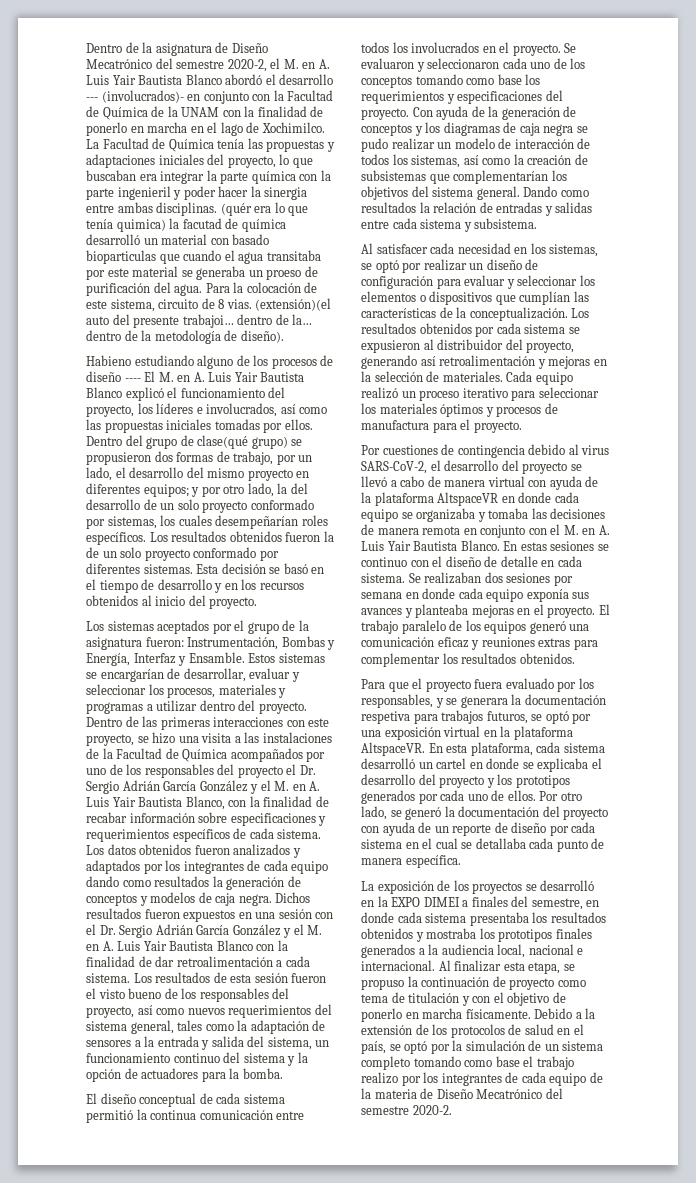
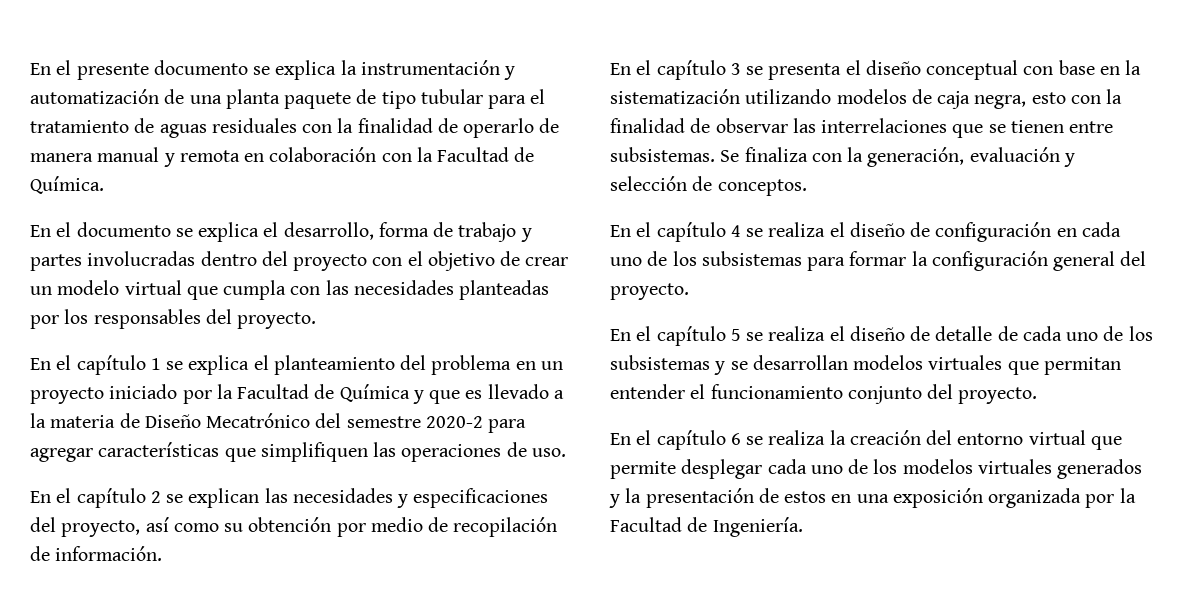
- Dentro de la asignatura de Diseño Mecatrónico del semestre 2020-2, el M. en A. Luis Yair Bautista Blanco abordó el desarrollo --- (involucrados)- en conjunto con la Facultad de Química de la UNAM con la finalidad de ponerlo en marcha en el lago de Xochimilco. La Facultad de Química tenía las propuestas y adaptaciones iniciales del proyecto, lo que buscaban era integrar la parte química con la parte ingenieril y poder hacer la sinergia entre ambas disciplinas. (quér era lo que tenía quimica) la facutad de química desarrolló un material con basado bioparticulas que cuando el agua transitaba por este material se generaba un proeso de purificación del agua. Para la colocación de este sistema, circuito de 8 vias. (extensión)(el auto del presente trabajoi… dentro de la… dentro de la metodología de diseño).
- Habieno estudiando alguno de los procesos de diseño ---- El M. en A. Luis Yair Bautista Blanco explicó el funcionamiento del proyecto, los líderes e involucrados, así como las propuestas iniciales tomadas por ellos. Dentro del grupo de clase(qué grupo) se propusieron dos formas de trabajo, por un lado, el desarrollo del mismo proyecto en diferentes equipos; y por otro lado, la del desarrollo de un solo proyecto conformado por sistemas, los cuales desempeñarían roles específicos. Los resultados obtenidos fueron la de un solo proyecto conformado por diferentes sistemas. Esta decisión se basó en el tiempo de desarrollo y en los recursos obtenidos al inicio del proyecto.
- Los sistemas aceptados por el grupo de la asignatura fueron: Instrumentación, Bombas y Energía, Interfaz y Ensamble. Estos sistemas se encargarían de desarrollar, evaluar y seleccionar los procesos, materiales y programas a utilizar dentro del proyecto. Dentro de las primeras interacciones con este proyecto, se hizo una visita a las instalaciones de la Facultad de Química acompañados por uno de los responsables del proyecto el Dr. Sergio Adrián García González y el M. en A. Luis Yair Bautista Blanco, con la finalidad de recabar información sobre especificaciones y requerimientos específicos de cada sistema. Los datos obtenidos fueron analizados y adaptados por los integrantes de cada equipo dando como resultados la generación de conceptos y modelos de caja negra. Dichos resultados fueron expuestos en una sesión con el Dr. Sergio Adrián García González y el M. en A. Luis Yair Bautista Blanco con la finalidad de dar retroalimentación a cada sistema. Los resultados de esta sesión fueron el visto bueno de los responsables del proyecto, así como nuevos requerimientos del sistema general, tales como la adaptación de sensores a la entrada y salida del sistema, un funcionamiento continuo del sistema y la opción de actuadores para la bomba.
- El diseño conceptual de cada sistema permitió la continua comunicación entre todos los involucrados en el proyecto. Se evaluaron y seleccionaron cada uno de los conceptos tomando como base los requerimientos y especificaciones del proyecto. Con ayuda de la generación de conceptos y los diagramas de caja negra se pudo realizar un modelo de interacción de todos los sistemas, así como la creación de subsistemas que complementarían los objetivos del sistema general. Dando como resultados la relación de entradas y salidas entre cada sistema y subsistema.
- Al satisfacer cada necesidad en los sistemas, se optó por realizar un diseño de configuración para evaluar y seleccionar los elementos o dispositivos que cumplían las características de la conceptualización. Los resultados obtenidos por cada sistema se expusieron al distribuidor del proyecto, generando así retroalimentación y mejoras en la selección de materiales. Cada equipo realizó un proceso iterativo para seleccionar los materiales óptimos y procesos de manufactura para el proyecto.
- Por cuestiones de contingencia debido al virus SARS-CoV-2, el desarrollo del proyecto se llevó a cabo de manera virtual con ayuda de la plataforma AltspaceVR en donde cada equipo se organizaba y tomaba las decisiones de manera remota en conjunto con el M. en A. Luis Yair Bautista Blanco. En estas sesiones se continuo con el diseño de detalle en cada sistema. Se realizaban dos sesiones por semana en donde cada equipo exponía sus avances y planteaba mejoras en el proyecto. El trabajo paralelo de los equipos generó una comunicación eficaz y reuniones extras para complementar los resultados obtenidos.
- Para que el proyecto fuera evaluado por los responsables, y se generara la documentación respetiva para trabajos futuros, se optó por una exposición virtual en la plataforma AltspaceVR. En esta plataforma, cada sistema desarrolló un cartel en donde se explicaba el desarrollo del proyecto y los prototipos generados por cada uno de ellos. Por otro lado, se generó la documentación del proyecto con ayuda de un reporte de diseño por cada sistema en el cual se detallaba cada punto de manera específica.
- La exposición de los proyectos se desarrolló en la EXPO DIMEI a finales del semestre, en donde cada sistema presentaba los resultados obtenidos y mostraba los prototipos finales generados a la audiencia local, nacional e internacional. Al finalizar esta etapa, se propuso la continuación de proyecto como tema de titulación y con el objetivo de ponerlo en marcha físicamente. Debido a la extensión de los protocolos de salud en el país, se optó por la simulación de un sistema completo tomando como base el trabajo realizo por los integrantes de cada equipo de la materia de Diseño Mecatrónico del semestre 2020-2.
+ En el presente documento se explica la instrumentación y automatización de una planta paquete de tipo tubular para el tratamiento de aguas residuales con la finalidad de operarlo de manera manual y remota en colaboración con la Facultad de Química.
+ En el documento se explica el desarrollo, forma de trabajo y partes involucradas dentro del proyecto con el objetivo de crear un modelo virtual que cumpla con las necesidades planteadas por los responsables del proyecto.
+ En el capítulo 1 se explica el planteamiento del problema en un proyecto iniciado por la Facultad de Química y que es llevado a la materia de Diseño Mecatrónico del semestre 2020-2 para agregar características que simplifiquen las operaciones de uso.
+ En el capítulo 2 se explican las necesidades y especificaciones del proyecto, así como su obtención por medio de recopilación de información.
+ En el capítulo 3 se presenta el diseño conceptual con base en la sistematización utilizando modelos de caja negra, esto con la finalidad de observar las interrelaciones que se tienen entre subsistemas. Se finaliza con la generación, evaluación y selección de conceptos.
+ En el capítulo 4 se realiza el diseño de configuración en cada uno de los subsistemas para formar la configuración general del proyecto.
+ En el capítulo 5 se realiza el diseño de detalle de cada uno de los subsistemas y se desarrollan modelos virtuales que permitan entender el funcionamiento conjunto del proyecto.
+ En el capítulo 6 se realiza la creación del entorno virtual que permite desplegar cada uno de los modelos virtuales generados y la presentación de estos en una exposición organizada por la Facultad de Ingeniería.

